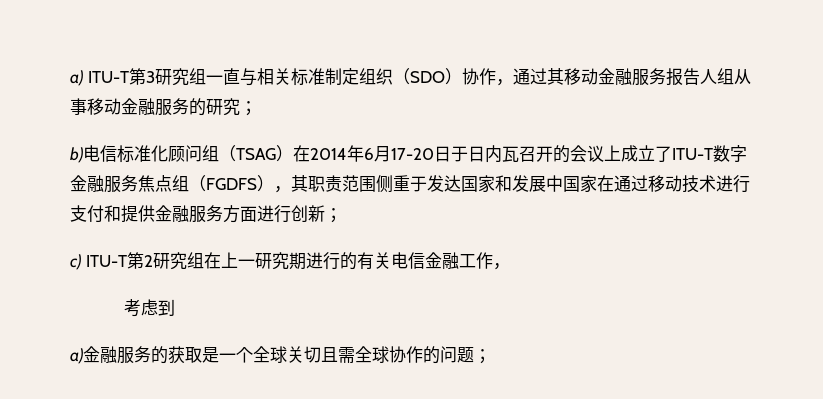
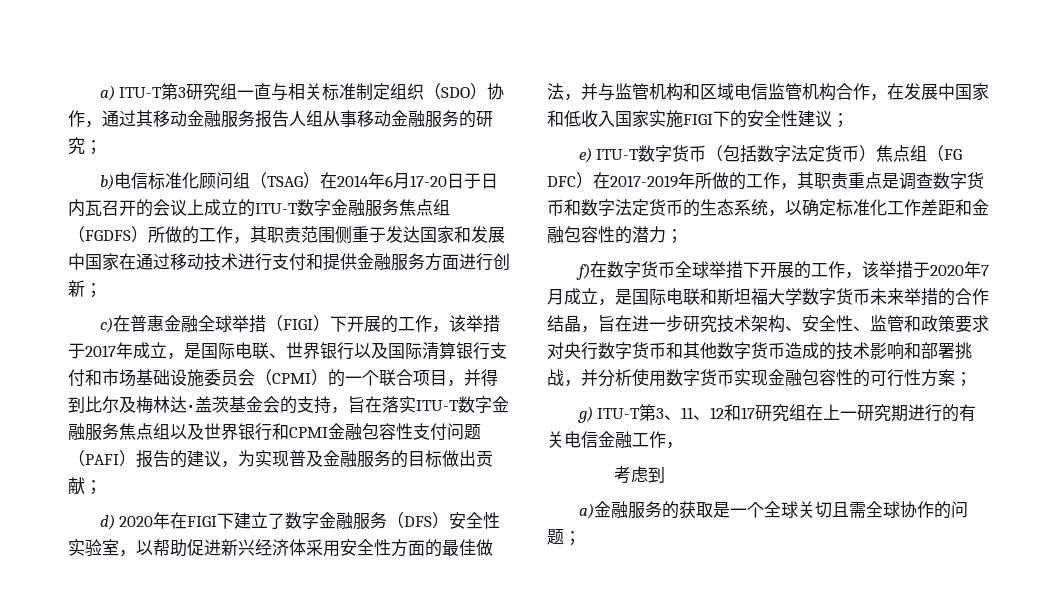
- b)电信标准化顾问组（TSAG）在2014年6月17-20日于日内瓦召开的会议上成立了ITU-T数字金融服务焦点组（FGDFS），其职责范围侧重于发达国家和发展中国家在通过移动技术进行支付和提供金融服务方面进行创新；
+ b)电信标准化顾问组（TSAG）在2014年6月17-20日于日内瓦召开的会议上成立的ITU-T数字金融服务焦点组（FGDFS）所做的工作，其职责范围侧重于发达国家和发展中国家在通过移动技术进行支付和提供金融服务方面进行创新；
- c) ITU-T第2研究组在上一研究期进行的有关电信金融工作，
+ c)在普惠金融全球举措（FIGI）下开展的工作，该举措于2017年成立，是国际电联、世界银行以及国际清算银行支付和市场基础设施委员会（CPMI）的一个联合项目，并得到比尔及梅林达•盖茨基金会的支持，旨在落实ITU-T数字金融服务焦点组以及世界银行和CPMI金融包容性支付问题（PAFI）报告的建议，为实现普及金融服务的目标做出贡献；
+ d) 2020年在FIGI下建立了数字金融服务（DFS）安全性实验室，以帮助促进新兴经济体采用安全性方面的最佳做法，并与监管机构和区域电信监管机构合作，在发展中国家和低收入国家实施FIGI下的安全性建议；
+ e) ITU-T数字货币（包括数字法定货币）焦点组（FG DFC）在2017-2019年所做的工作，其职责重点是调查数字货币和数字法定货币的生态系统，以确定标准化工作差距和金融包容性的潜力；
+ f)在数字货币全球举措下开展的工作，该举措于2020年7月成立，是国际电联和斯坦福大学数字货币未来举措的合作结晶，旨在进一步研究技术架构、安全性、监管和政策要求对央行数字货币和其他数字货币造成的技术影响和部署挑战，并分析使用数字货币实现金融包容性的可行性方案；
+ g) ITU-T第3、11、12和17研究组在上一研究期进行的有关电信金融工作，

